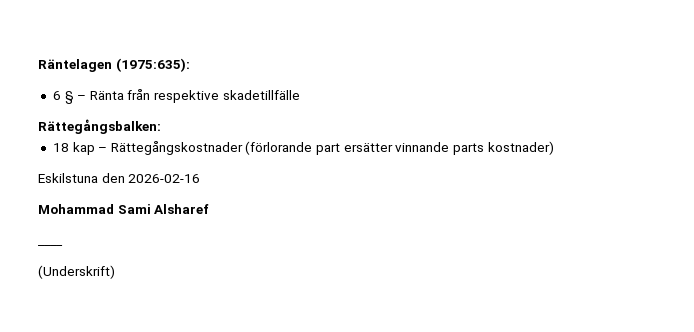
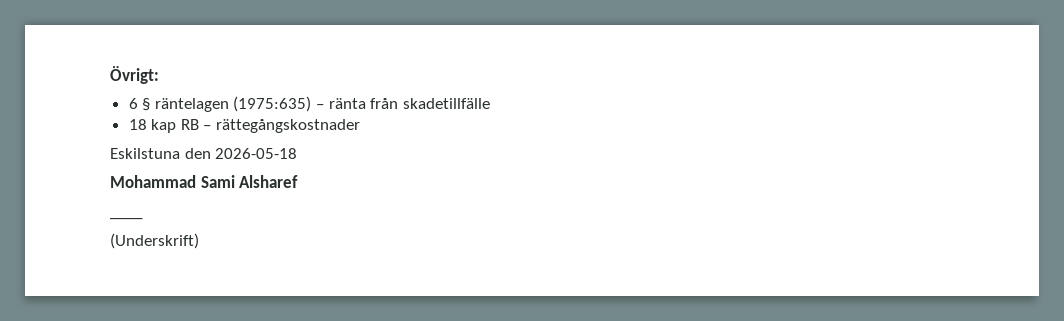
- Räntelagen (1975:635):
+ Övrigt:
- 6 § – Ränta från respektive skadetillfälle
+ 6 § räntelagen (1975:635) – ränta från skadetillfälle
- Rättegångsbalken:
- 18 kap – Rättegångskostnader (förlorande part ersätter vinnande parts kostnader)
+ 18 kap RB – rättegångskostnader
- Eskilstuna den 2026-02-16
+ Eskilstuna den 2026-05-18

